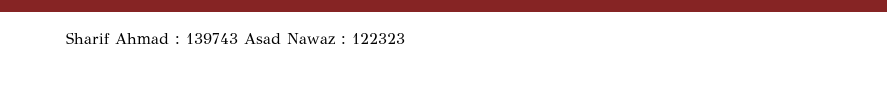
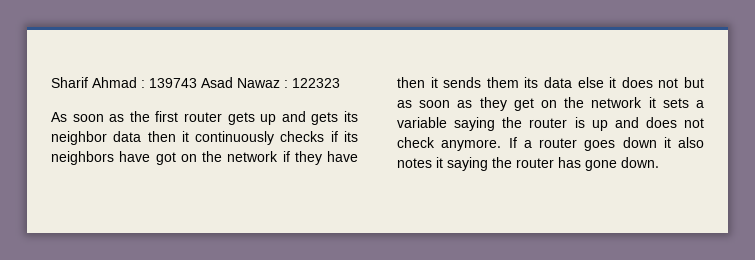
+ As soon as the first router gets up and gets its neighbor data then it continuously checks if its neighbors have got on the network if they have then it sends them its data else it does not but as soon as they get on the network it sets a variable saying the router is up and does not check anymore. If a router goes down it also notes it saying the router has gone down.

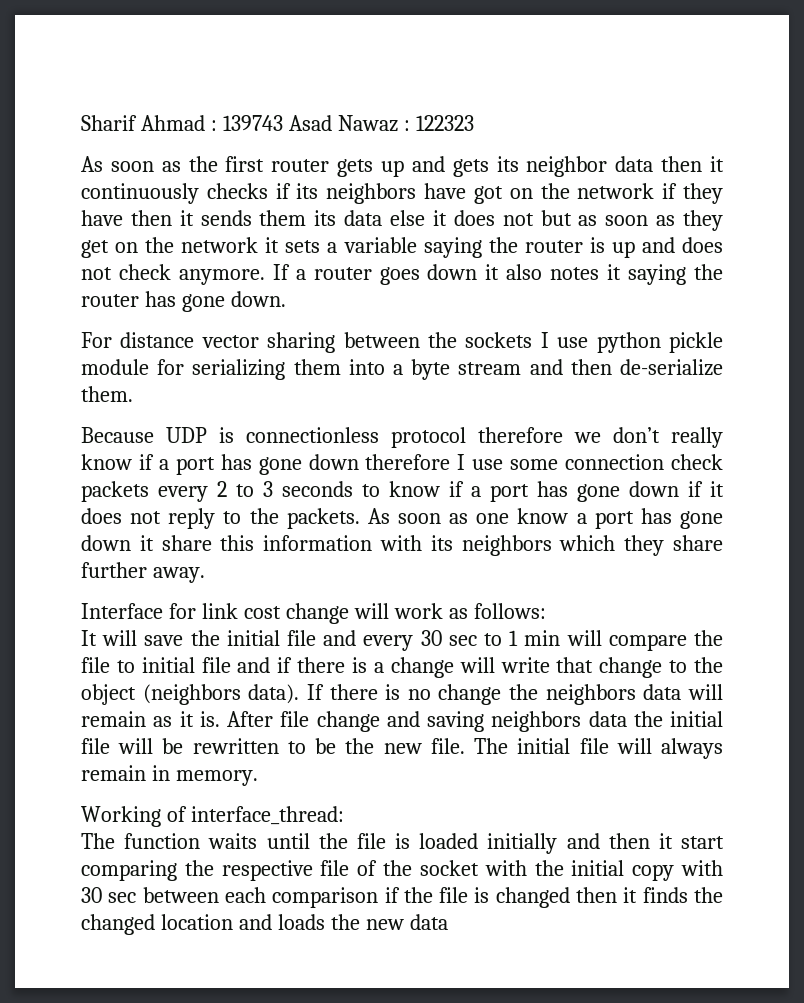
+ For distance vector sharing between the sockets I use python pickle module for serializing them into a byte stream and then de-serialize them.
+ Because UDP is connectionless protocol therefore we don’t really know if a port has gone down therefore I use some connection check packets every 2 to 3 seconds to know if a port has gone down if it does not reply to the packets. As soon as one know a port has gone down it share this information with its neighbors which they share further away.
+ Interface for link cost change will work as follows:
+ It will save the initial file and every 30 sec to 1 min will compare the file to initial file and if there is a change will write that change to the object (neighbors data). If there is no change the neighbors data will remain as it is. After file change and saving neighbors data the initial file will be rewritten to be the new file. The initial file will always remain in memory.
+ Working of interface_thread:
+ The function waits until the file is loaded initially and then it start comparing the respective file of the socket with the initial copy with 30 sec between each comparison if the file is changed then it finds the changed location and loads the new data

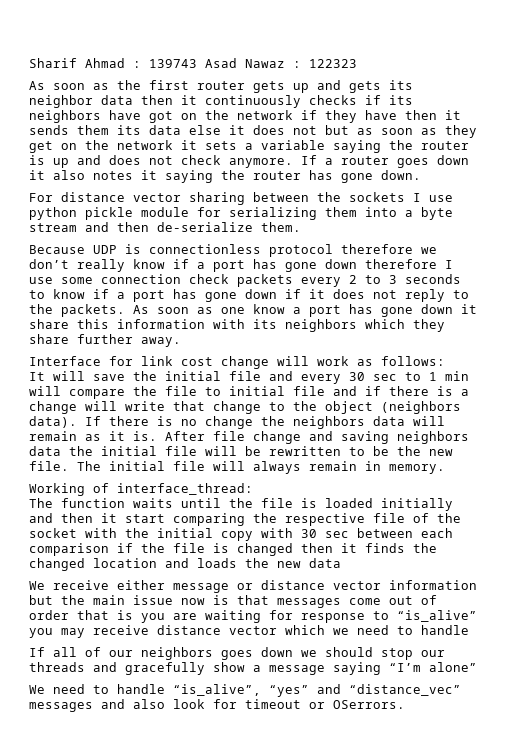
+ We receive either message or distance vector information but the main issue now is that messages come out of order that is you are waiting for response to “is_alive” you may receive distance vector which we need to handle
+ If all of our neighbors goes down we should stop our threads and gracefully show a message saying “I’m alone”
+ We need to handle “is_alive”, “yes” and “distance_vec” messages and also look for timeout or OSerrors.

